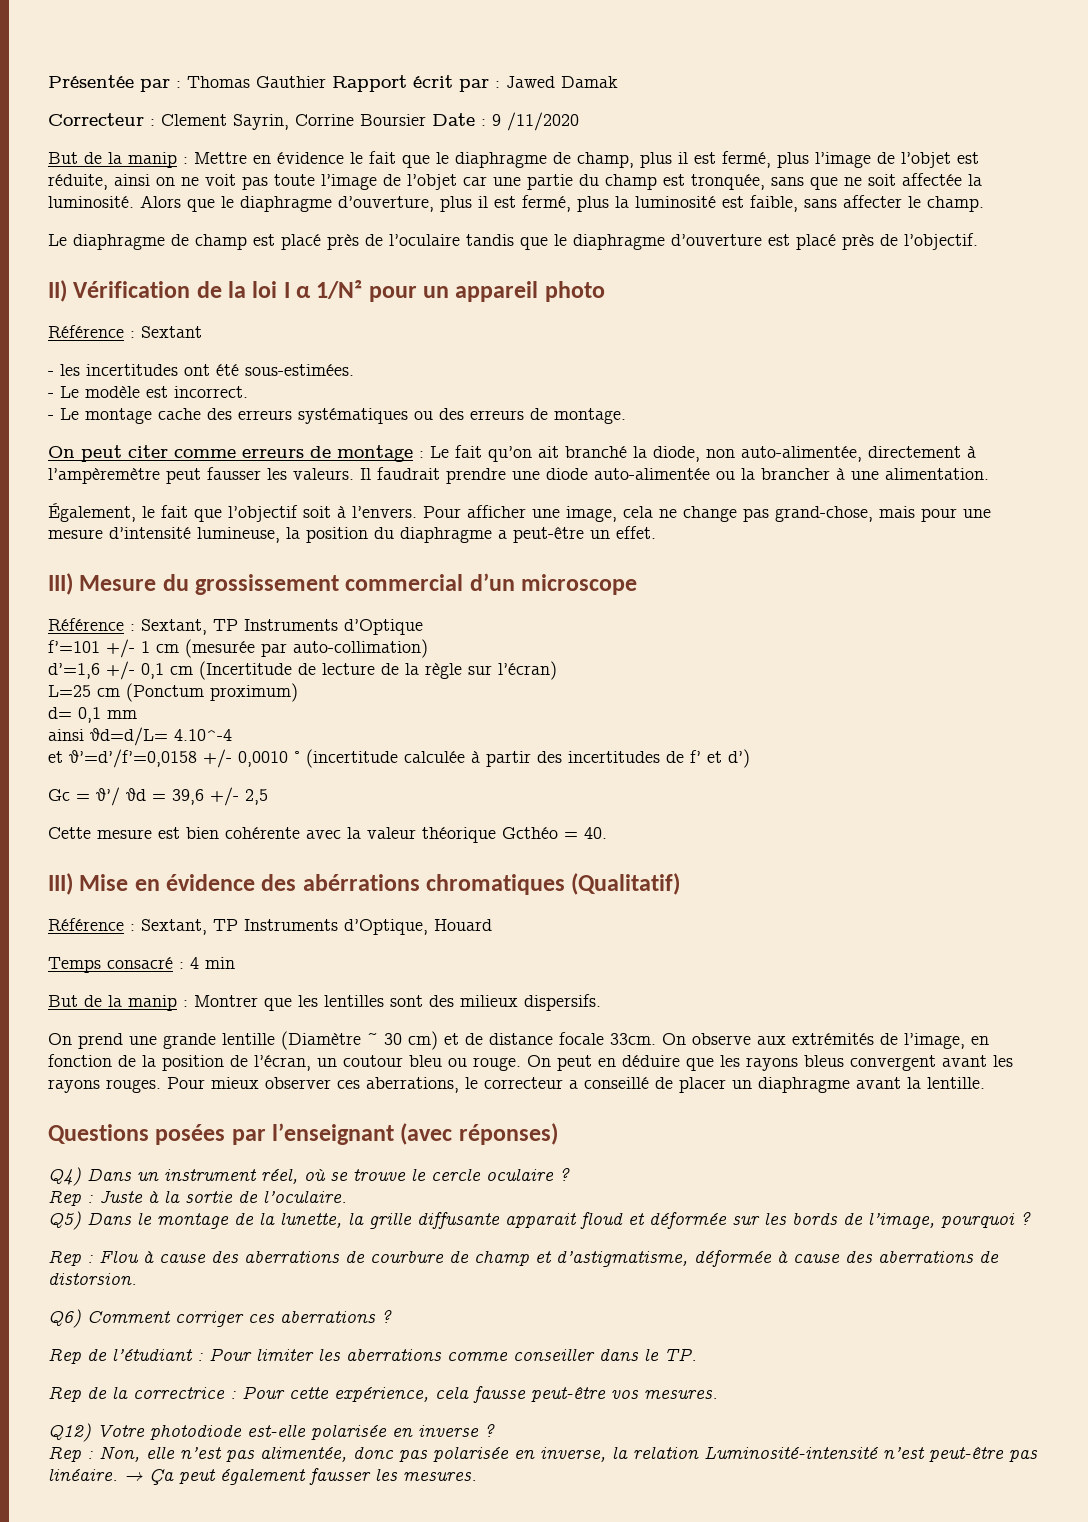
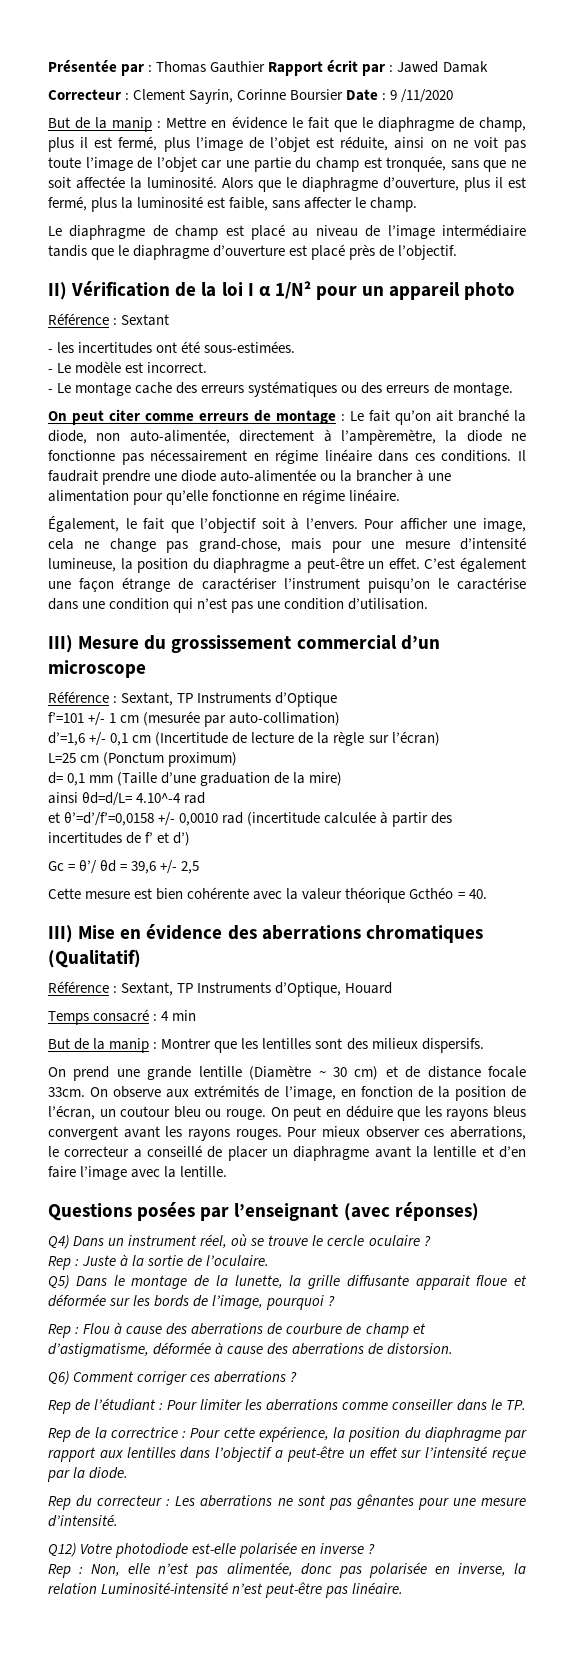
- Correcteur : Clement Sayrin, Corrine Boursier Date : 9 /11/2020
+ Correcteur : Clement Sayrin, Corinne Boursier Date : 9 /11/2020
- Le diaphragme de champ est placé près de l’oculaire tandis que le diaphragme d’ouverture est placé près de l’objectif.
+ Le diaphragme de champ est placé au niveau de l’image intermédiaire tandis que le diaphragme d’ouverture est placé près de l’objectif.
- On peut citer comme erreurs de montage : Le fait qu’on ait branché la diode, non auto-alimentée, directement à l’ampèremètre peut fausser les valeurs.
+ On peut citer comme erreurs de montage : Le fait qu’on ait branché la diode, non auto-alimentée, directement à l’ampèremètre, la diode ne fonctionne pas nécessairement en régime linéaire dans ces conditions.
- Il faudrait prendre une diode auto-alimentée ou la brancher à une alimentation.
+ Il faudrait prendre une diode auto-alimentée ou la brancher à une alimentation pour qu’elle fonctionne en régime linéaire.
+ C’est également une façon étrange de caractériser l’instrument puisqu’on le caractérise dans une condition qui n’est pas une condition d’utilisation.
- d= 0,1 mm
+ d= 0,1 mm (Taille d’une graduation de la mire)
- ainsi θd=d/L= 4.10^-4
+ ainsi θd=d/L= 4.10^-4 rad
- et θ’=d’/f’=0,0158 +/- 0,0010 ° (incertitude calculée à partir des incertitudes de f’ et d’)
+ et θ’=d’/f’=0,0158 +/- 0,0010 rad (incertitude calculée à partir des incertitudes de f’ et d’)
- III) Mise en évidence des abérrations chromatiques (Qualitatif)
+ III) Mise en évidence des aberrations chromatiques (Qualitatif)
- Pour mieux observer ces aberrations, le correcteur a conseillé de placer un diaphragme avant la lentille.
+ Pour mieux observer ces aberrations, le correcteur a conseillé de placer un diaphragme avant la lentille et d’en faire l’image avec la lentille.
- Q5) Dans le montage de la lunette, la grille diffusante apparait floud et déformée sur les bords de l’image, pourquoi ?
+ Q5) Dans le montage de la lunette, la grille diffusante apparait floue et déformée sur les bords de l’image, pourquoi ?
- Rep de la correctrice : Pour cette expérience, cela fausse peut-être vos mesures.
+ Rep de la correctrice : Pour cette expérience, la position du diaphragme par rapport aux lentilles dans l’objectif a peut-être un effet sur l’intensité reçue par la diode.
+ Rep du correcteur : Les aberrations ne sont pas gênantes pour une mesure d’intensité.
- → Ça peut également fausser les mesures.

